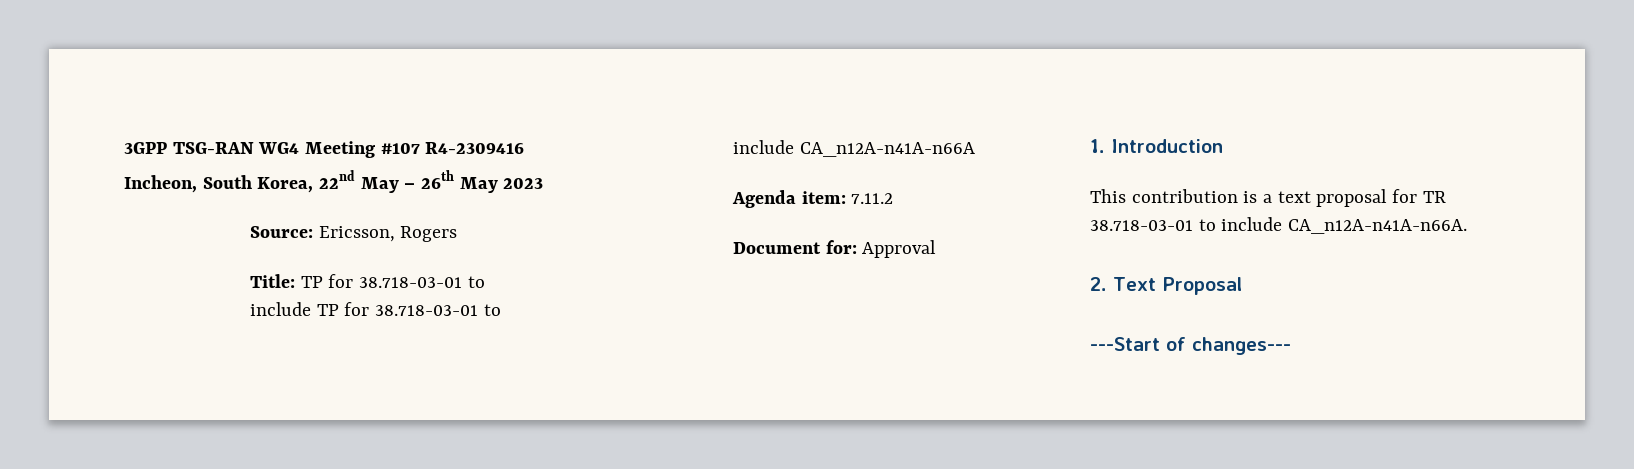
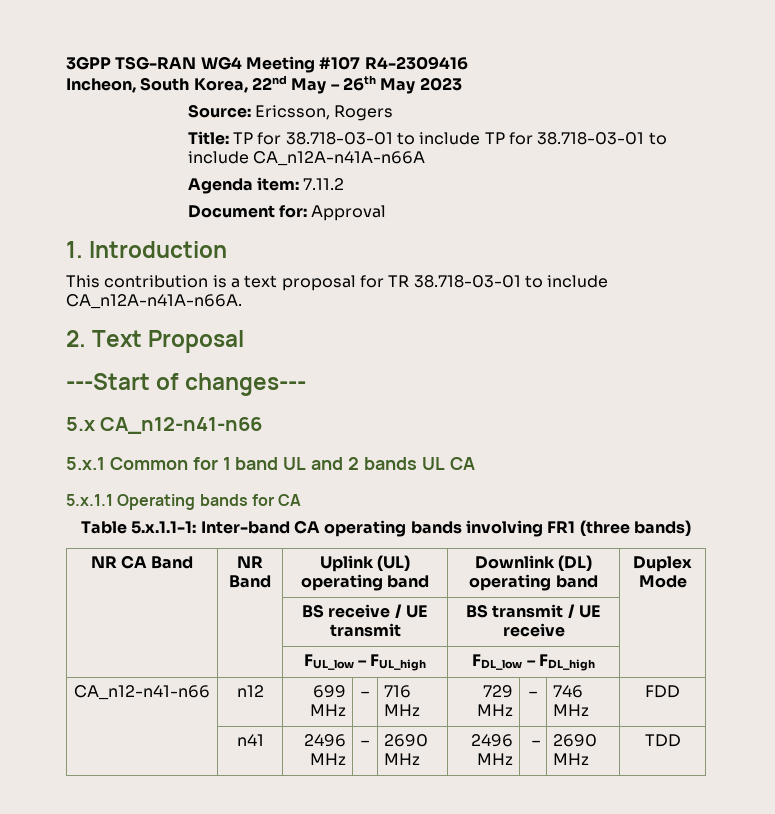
+ 5.x CA_n12-n41-n66
+ 5.x.1 Common for 1 band UL and 2 bands UL CA
+ 5.x.1.1 Operating bands for CA
+ Table 5.x.1.1-1: Inter-band CA operating bands involving FR1 (three bands)
+ NR CA Band | NR Band | Uplink (UL) operating band | Downlink (DL) operating band | Duplex Mode
+ | | BS receive / UE transmit | BS transmit / UE receive |
+ | | FUL_low – FUL_high | FDL_low – FDL_high |
+ CA_n12-n41-n66 | n12 | 699 MHz | – | 716 MHz | 729 MHz | – | 746 MHz | FDD
+ | n41 | 2496 MHz | – | 2690 MHz | 2496 MHz | – | 2690 MHz | TDD

